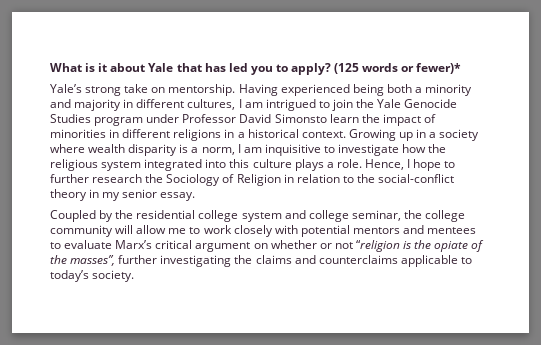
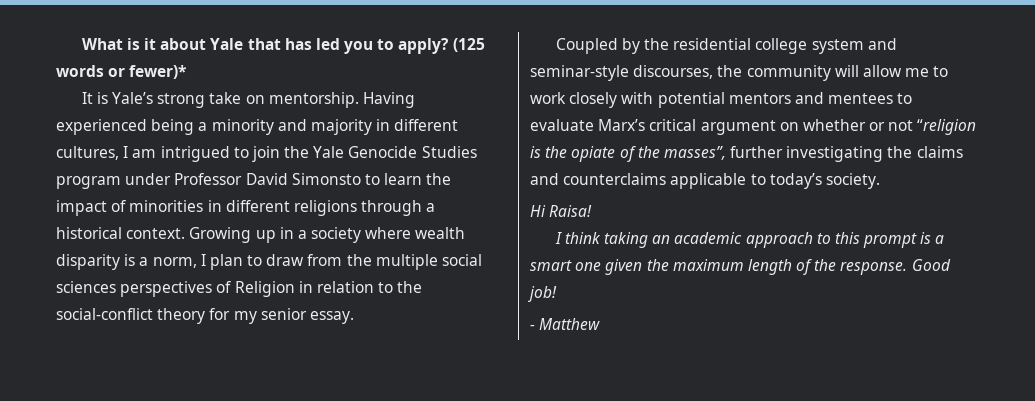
- Yale’s strong take on mentorship.
+ It is Yale’s strong take on mentorship.
- Having experienced being both a minority and majority in different cultures, I am intrigued to join the Yale Genocide Studies program under Professor David Simonsto learn the impact of minorities in different religions in a historical context.
+ Having experienced being a minority and majority in different cultures, I am intrigued to join the Yale Genocide Studies program under Professor David Simonsto to learn the impact of minorities in different religions through a historical context.
- Growing up in a society where wealth disparity is a norm, I am inquisitive to investigate how the religious system integrated into this culture plays a role. Hence, I hope to further research the Sociology of Religion in relation to the social-conflict theory in my senior essay.
+ Growing up in a society where wealth disparity is a norm, I plan to draw from the multiple social sciences perspectives of Religion in relation to the social-conflict theory for my senior essay.
- Coupled by the residential college system and college seminar, the college community will allow me to work closely with potential mentors and mentees to evaluate Marx’s critical argument on whether or not “religion is the opiate of the masses”, further investigating the claims and counterclaims applicable to today’s society.
+ Coupled by the residential college system and seminar-style discourses, the community will allow me to work closely with potential mentors and mentees to evaluate Marx’s critical argument on whether or not “religion is the opiate of the masses”, further investigating the claims and counterclaims applicable to today’s society.
+ Hi Raisa!
+ I think taking an academic approach to this prompt is a smart one given the maximum length of the response. Good job!
+ - Matthew

